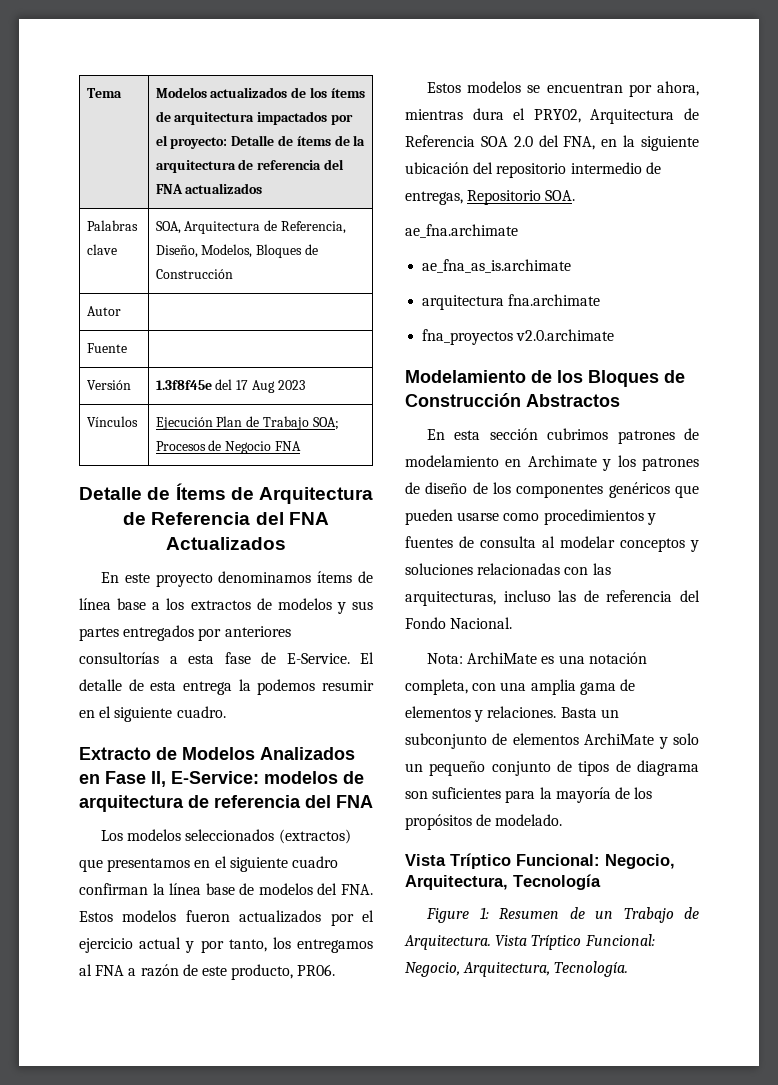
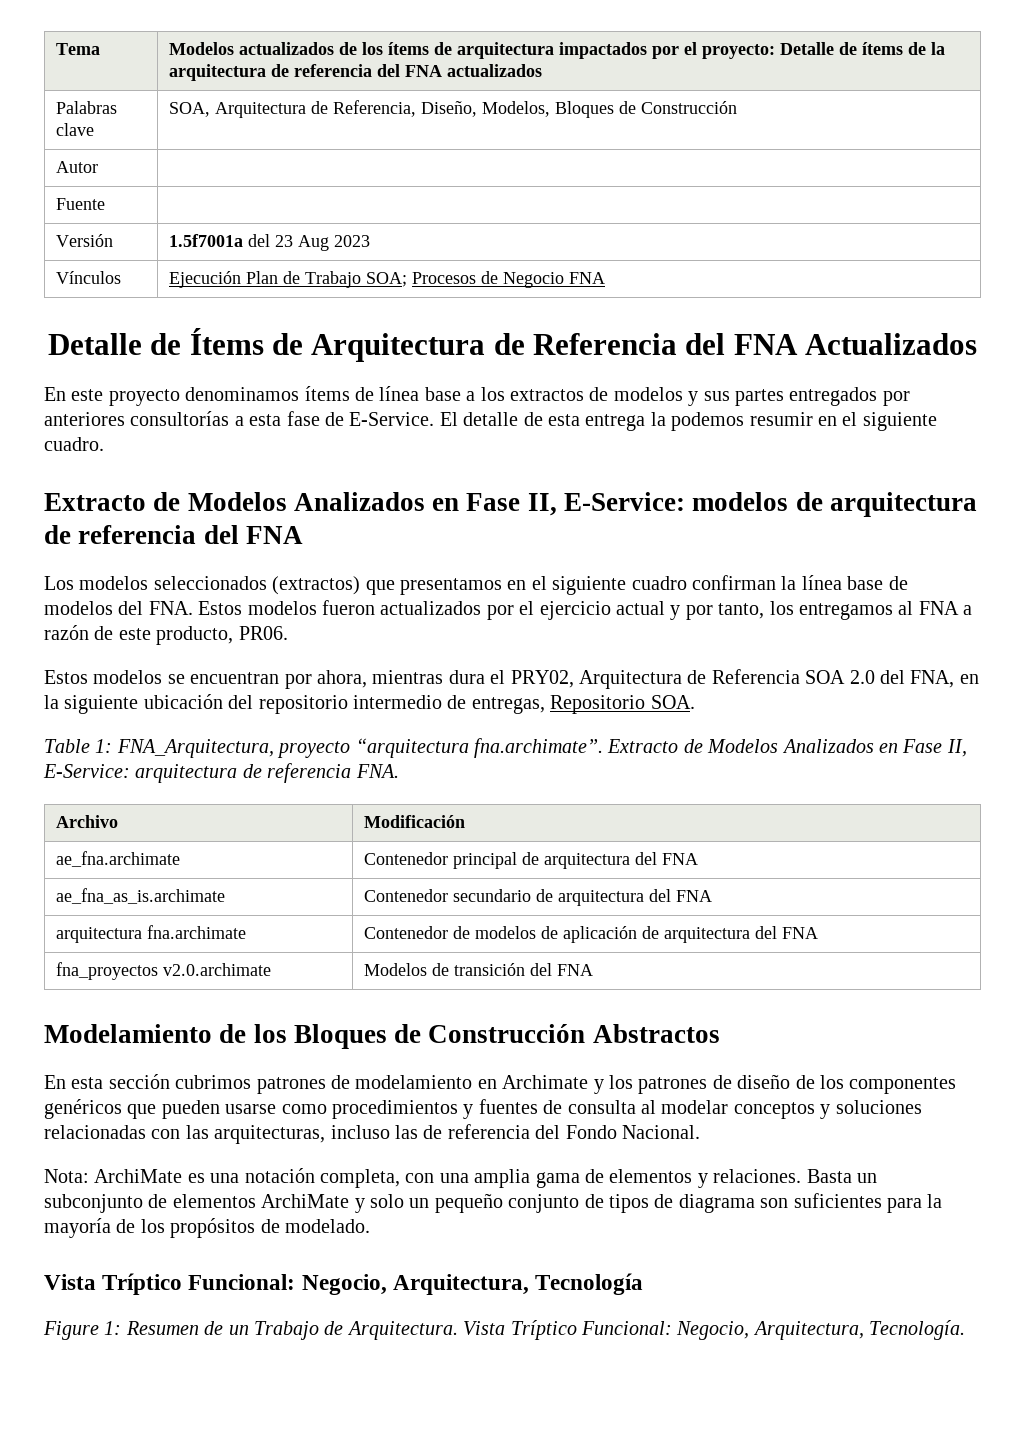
- Versión | 1.3f8f45e del 17 Aug 2023
+ Versión | 1.5f7001a del 23 Aug 2023
- ae_fna.archimate
- ae_fna_as_is.archimate
- arquitectura fna.archimate
- fna_proyectos v2.0.archimate
+ Table 1: FNA_Arquitectura, proyecto “arquitectura fna.archimate”. Extracto de Modelos Analizados en Fase II, E-Service: arquitectura de referencia FNA.
+ Archivo | Modificación
+ ae_fna.archimate | Contenedor principal de arquitectura del FNA
+ ae_fna_as_is.archimate | Contenedor secundario de arquitectura del FNA
+ arquitectura fna.archimate | Contenedor de modelos de aplicación de arquitectura del FNA
+ fna_proyectos v2.0.archimate | Modelos de transición del FNA

